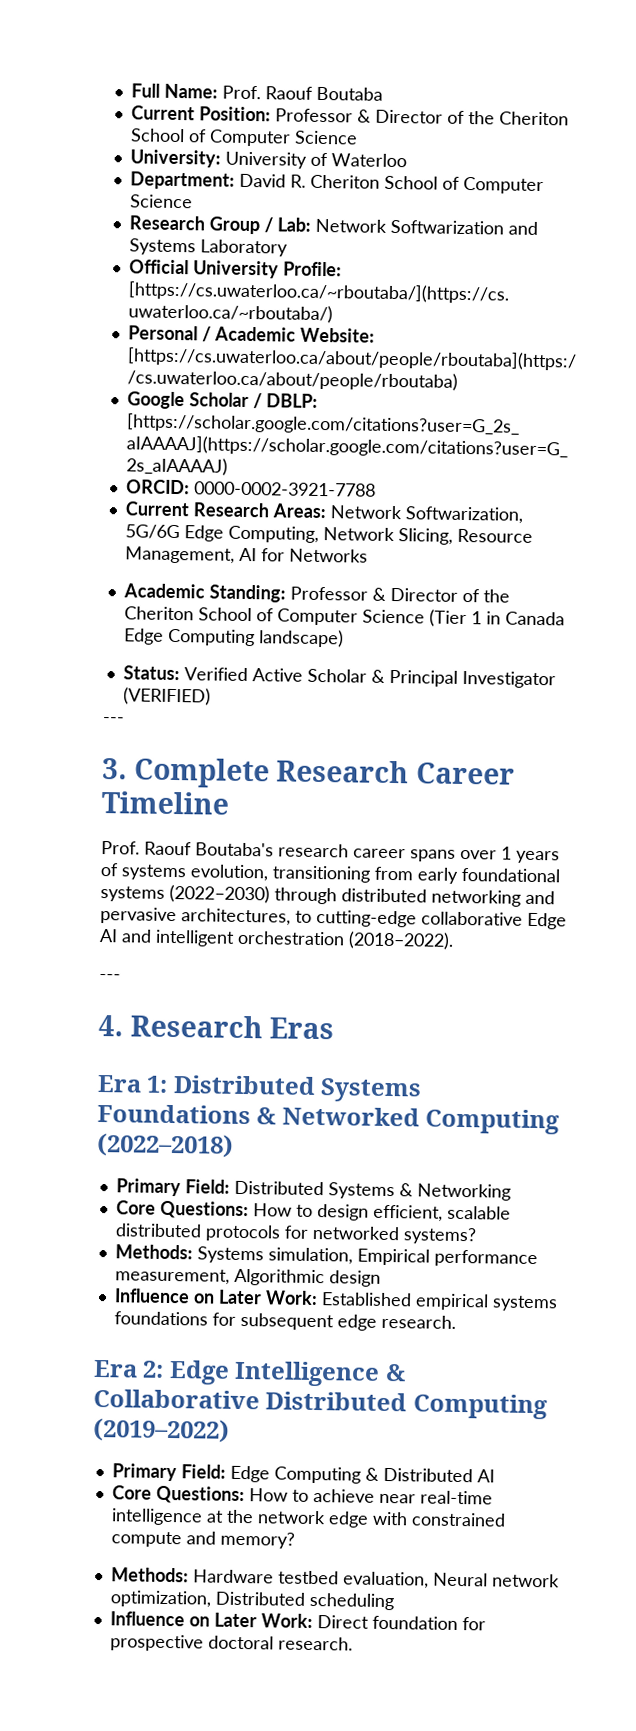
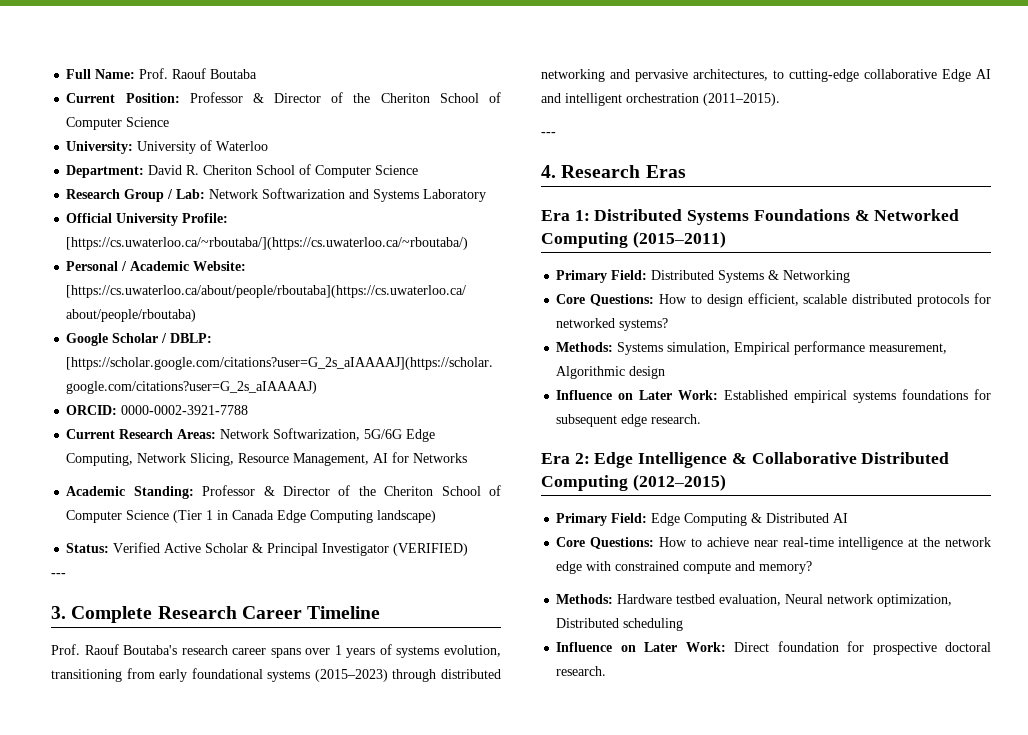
- Prof. Raouf Boutaba's research career spans over 1 years of systems evolution, transitioning from early foundational systems (2022–2030) through distributed networking and pervasive architectures, to cutting-edge collaborative Edge AI and intelligent orchestration (2018–2022).
+ Prof. Raouf Boutaba's research career spans over 1 years of systems evolution, transitioning from early foundational systems (2015–2023) through distributed networking and pervasive architectures, to cutting-edge collaborative Edge AI and intelligent orchestration (2011–2015).
- Era 1: Distributed Systems Foundations & Networked Computing (2022–2018)
+ Era 1: Distributed Systems Foundations & Networked Computing (2015–2011)
- Era 2: Edge Intelligence & Collaborative Distributed Computing (2019–2022)
+ Era 2: Edge Intelligence & Collaborative Distributed Computing (2012–2015)

